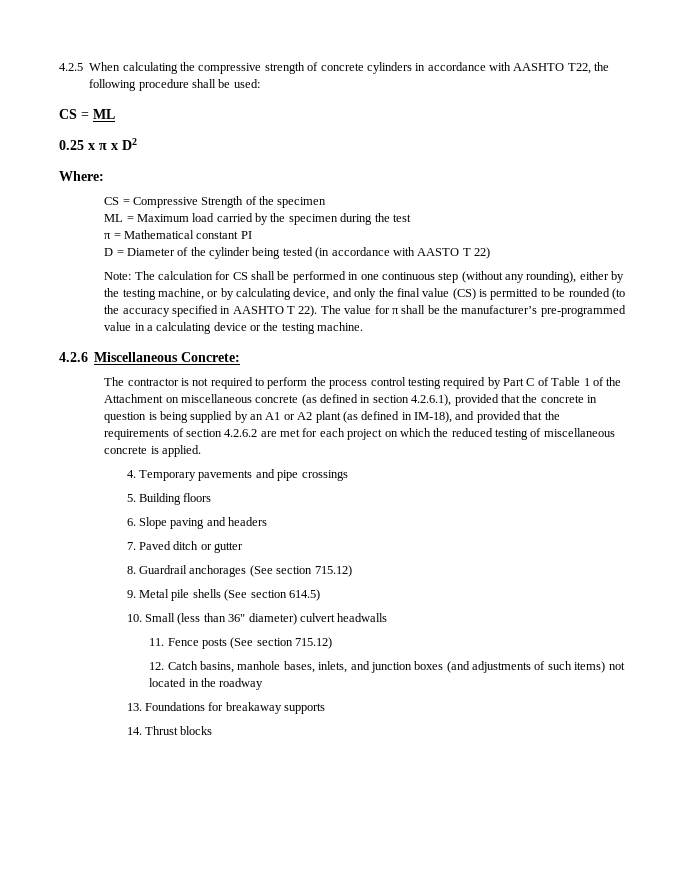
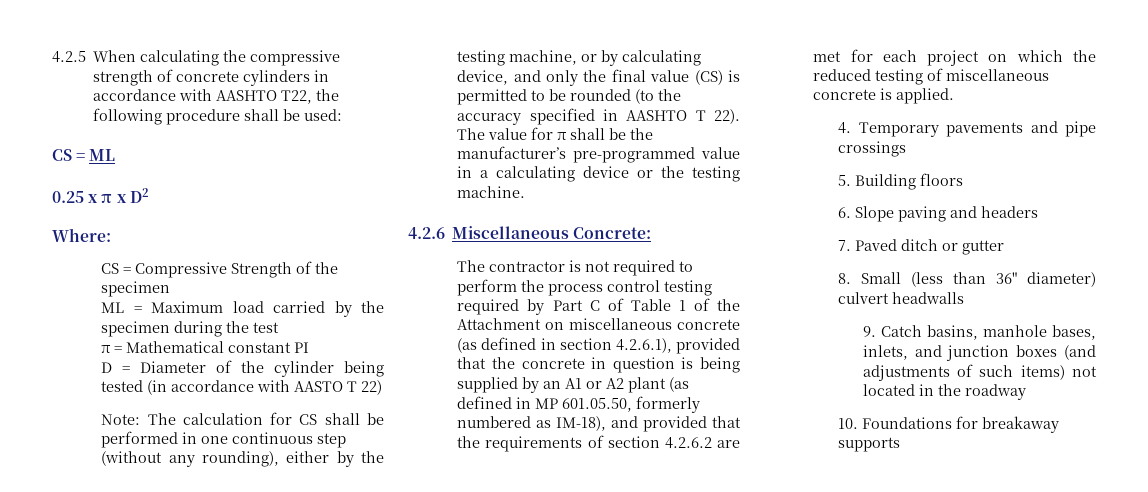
- The contractor is not required to perform the process control testing required by Part C of Table 1 of the Attachment on miscellaneous concrete (as defined in section 4.2.6.1), provided that the concrete in question is being supplied by an A1 or A2 plant (as defined in IM-18), and provided that the requirements of section 4.2.6.2 are met for each project on which the reduced testing of miscellaneous concrete is applied.
+ The contractor is not required to perform the process control testing required by Part C of Table 1 of the Attachment on miscellaneous concrete (as defined in section 4.2.6.1), provided that the concrete in question is being supplied by an A1 or A2 plant (as defined in MP 601.05.50, formerly numbered as IM-18), and provided that the requirements of section 4.2.6.2 are met for each project on which the reduced testing of miscellaneous concrete is applied.
- 8. Guardrail anchorages (See section 715.12)
- 9. Metal pile shells (See section 614.5)
- 10. Small (less than 36" diameter) culvert headwalls
+ 8. Small (less than 36" diameter) culvert headwalls
- 11. Fence posts (See section 715.12)
- 12. Catch basins, manhole bases, inlets, and junction boxes (and adjustments of such items) not located in the roadway
+ 9. Catch basins, manhole bases, inlets, and junction boxes (and adjustments of such items) not located in the roadway
- 13. Foundations for breakaway supports
+ 10. Foundations for breakaway supports
- 14. Thrust blocks

